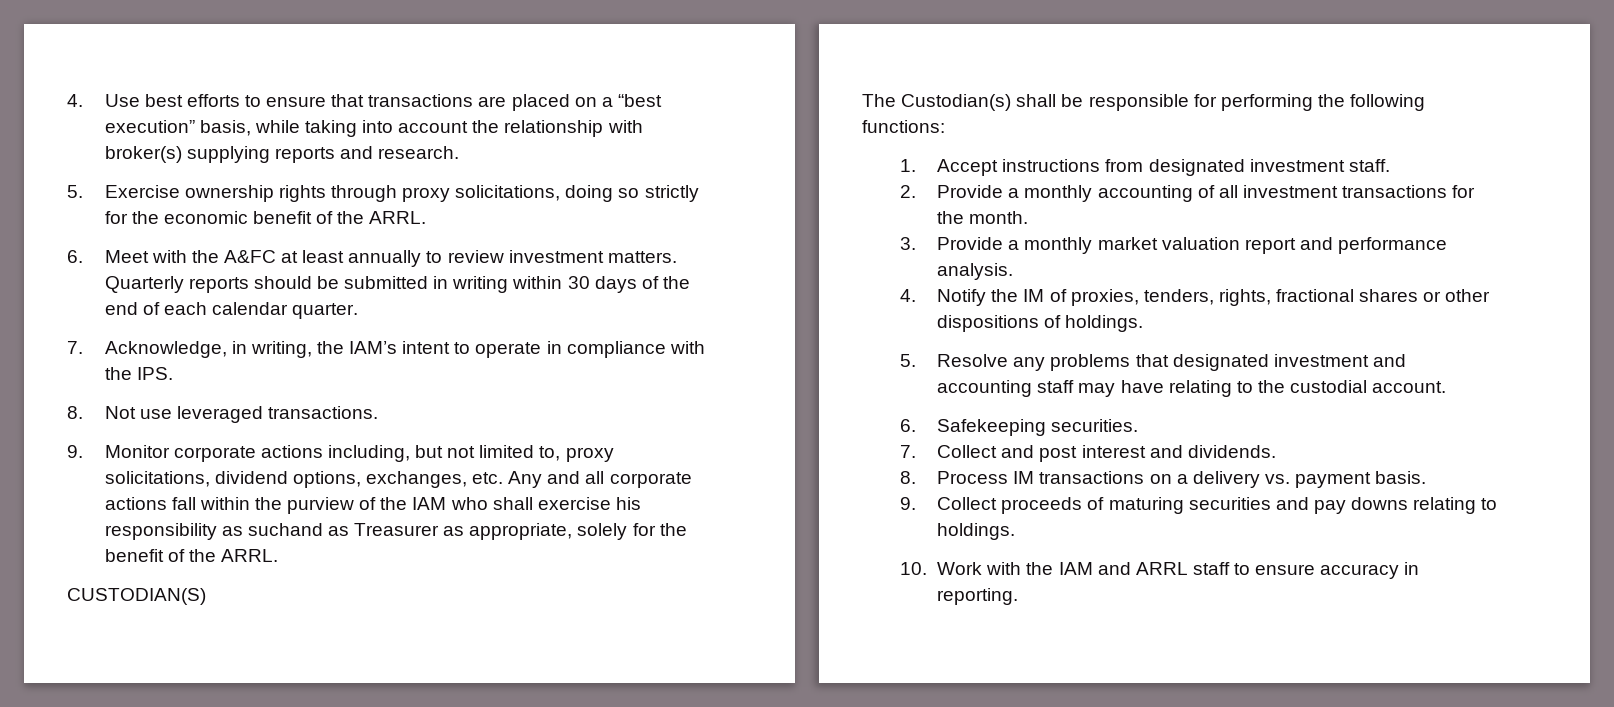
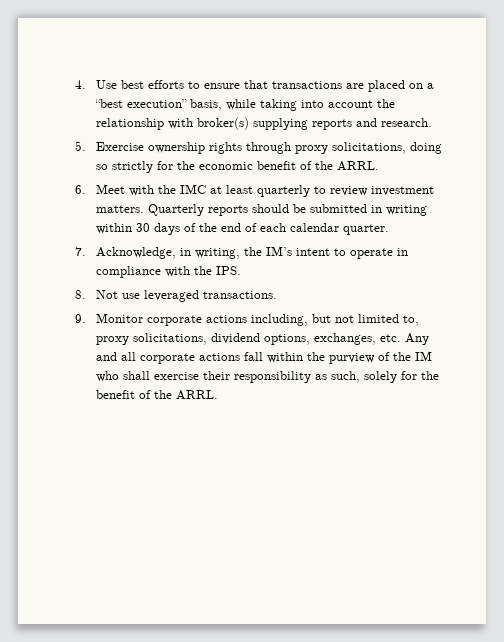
- 6. Meet with the A&FC at least annually to review investment matters.
+ 6. Meet with the IMC at least quarterly to review investment matters.
- 7. Acknowledge, in writing, the IAM’s intent to operate in compliance with the IPS.
+ 7. Acknowledge, in writing, the IM’s intent to operate in compliance with the IPS.
- 9. Monitor corporate actions including, but not limited to, proxy solicitations, dividend options, exchanges, etc. Any and all corporate actions fall within the purview of the IAM who shall exercise his responsibility as suchand as Treasurer as appropriate, solely for the benefit of the ARRL.
+ 9. Monitor corporate actions including, but not limited to, proxy solicitations, dividend options, exchanges, etc. Any and all corporate actions fall within the purview of the IM who shall exercise their responsibility as such, solely for the benefit of the ARRL.
- CUSTODIAN(S)
- The Custodian(s) shall be responsible for performing the following functions:
- 1. Accept instructions from designated investment staff.
- 2. Provide a monthly accounting of all investment transactions for the month.
- 3. Provide a monthly market valuation report and performance analysis.
- 4. Notify the IM of proxies, tenders, rights, fractional shares or other dispositions of holdings.
- 5. Resolve any problems that designated investment and accounting staff may have relating to the custodial account.
- 6. Safekeeping securities.
- 7. Collect and post interest and dividends.
- 8. Process IM transactions on a delivery vs. payment basis.
- 9. Collect proceeds of maturing securities and pay downs relating to holdings.
- 10. Work with the IAM and ARRL staff to ensure accuracy in reporting.

